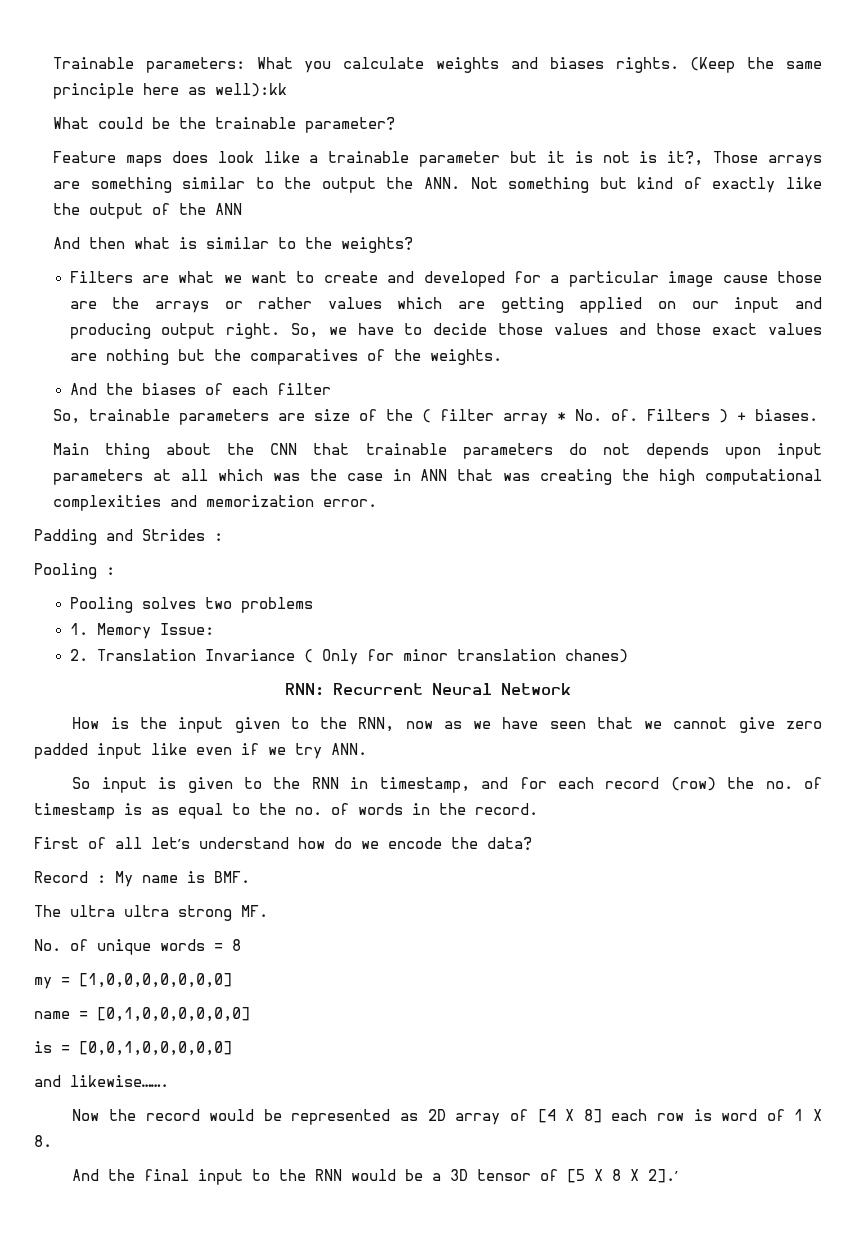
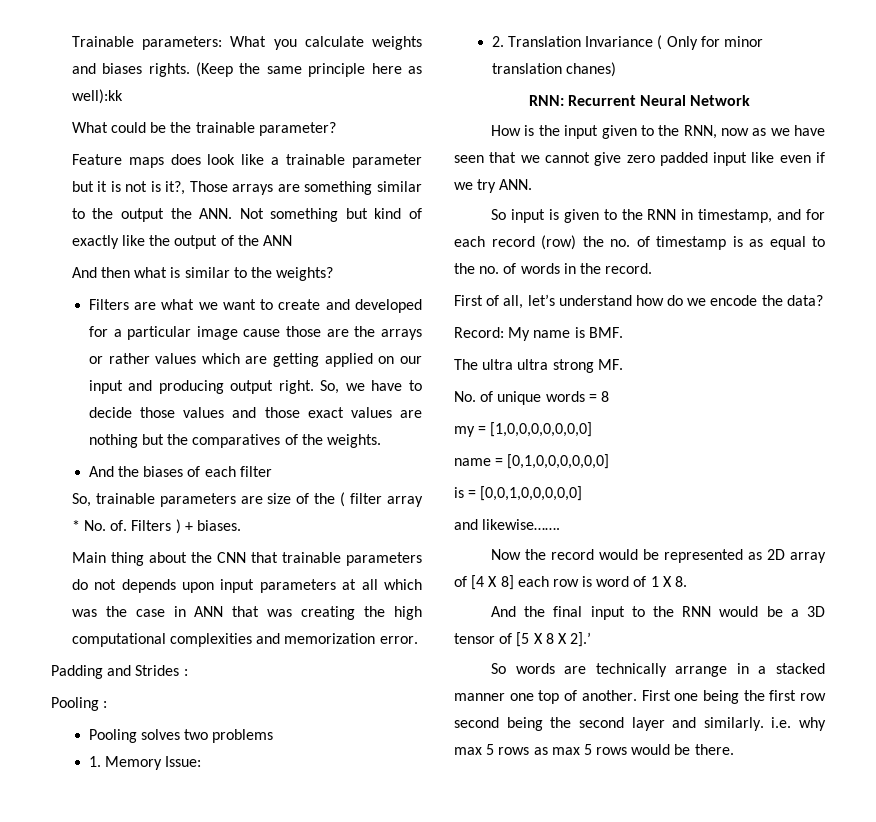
- First of all let’s understand how do we encode the data?
+ First of all, let’s understand how do we encode the data?
- Record : My name is BMF.
+ Record: My name is BMF.
+ So words are technically arrange in a stacked manner one top of another. First one being the first row second being the second layer and similarly. i.e. why max 5 rows as max 5 rows would be there.

